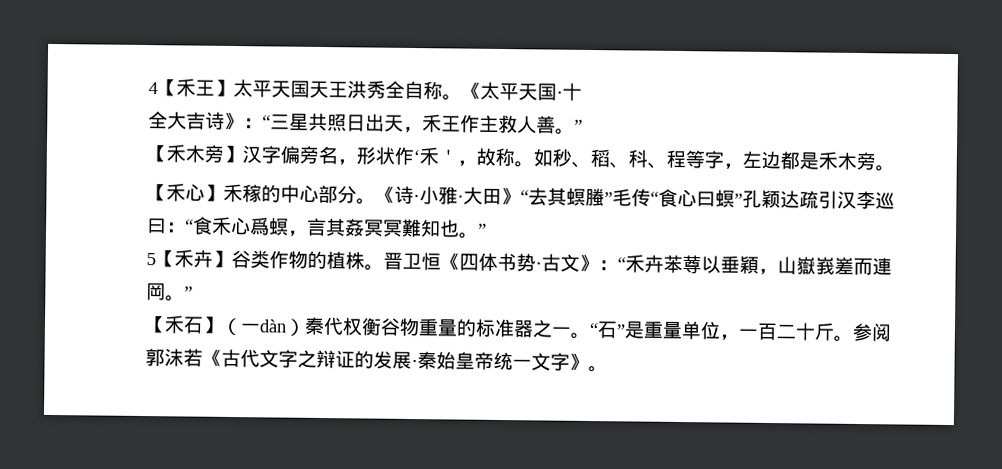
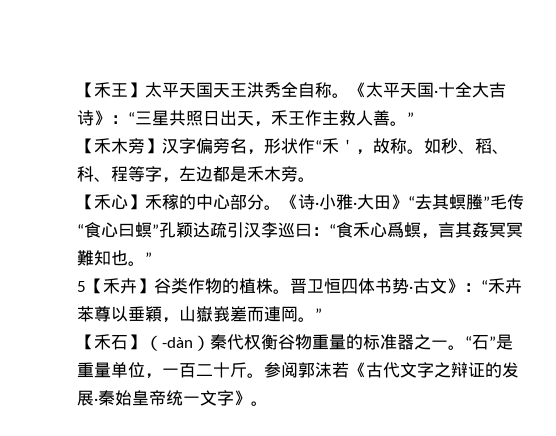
- 4【禾王】太平天国天王洪秀全自称。
+ 【禾王】太平天国天王洪秀全自称。
- 《太平天国·十
- 全大吉诗》：“三星共照日出天，禾王作主救人善。”
+ 《太平天国·十全大吉诗》：“三星共照日出天，禾王作主救人善。”
- 【禾木旁】汉字偏旁名，形状作‘禾＇，故称。
+ 【禾木旁】汉字偏旁名，形状作“禾＇，故称。
- 晋卫恒《四体书势·古文》：“禾卉苯䔿以垂穎，山嶽峩嵳而連岡。”
+ 晋卫恒四体书势·古文》：“禾卉苯尊以垂穎，山嶽峩嵳而連岡。”
- 【禾石】（一dàn）秦代权衡谷物重量的标准器之一。
+ 【禾石】（-dàn）秦代权衡谷物重量的标准器之一。

